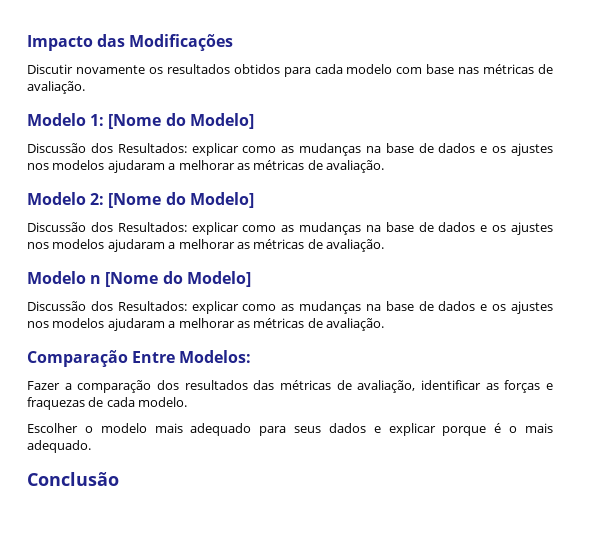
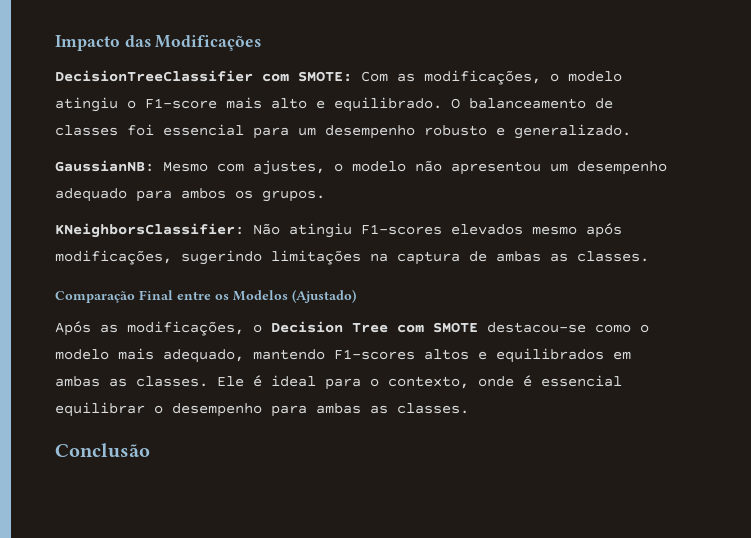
- Discutir novamente os resultados obtidos para cada modelo com base nas métricas de avaliação.
- Modelo 1: [Nome do Modelo]
- Discussão dos Resultados: explicar como as mudanças na base de dados e os ajustes nos modelos ajudaram a melhorar as métricas de avaliação.
- Modelo 2: [Nome do Modelo]
- Discussão dos Resultados: explicar como as mudanças na base de dados e os ajustes nos modelos ajudaram a melhorar as métricas de avaliação.
- Modelo n [Nome do Modelo]
- Discussão dos Resultados: explicar como as mudanças na base de dados e os ajustes nos modelos ajudaram a melhorar as métricas de avaliação.
- Comparação Entre Modelos:
- Fazer a comparação dos resultados das métricas de avaliação, identificar as forças e fraquezas de cada modelo.
- Escolher o modelo mais adequado para seus dados e explicar porque é o mais adequado.
+ DecisionTreeClassifier com SMOTE: Com as modificações, o modelo atingiu o F1-score mais alto e equilibrado. O balanceamento de classes foi essencial para um desempenho robusto e generalizado.
+ GaussianNB: Mesmo com ajustes, o modelo não apresentou um desempenho adequado para ambos os grupos.
+ KNeighborsClassifier: Não atingiu F1-scores elevados mesmo após modificações, sugerindo limitações na captura de ambas as classes.
+ Comparação Final entre os Modelos (Ajustado)
+ Após as modificações, o Decision Tree com SMOTE destacou-se como o modelo mais adequado, mantendo F1-scores altos e equilibrados em ambas as classes. Ele é ideal para o contexto, onde é essencial equilibrar o desempenho para ambas as classes.

